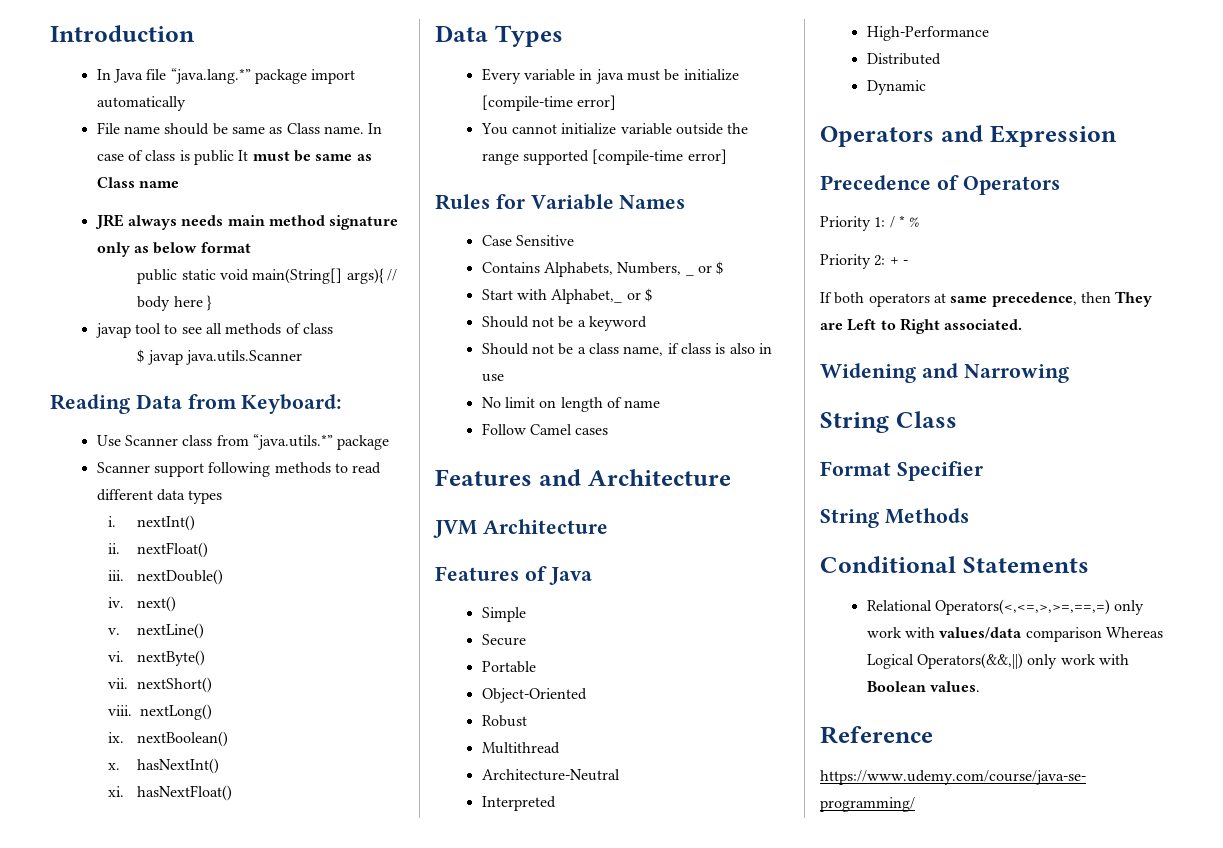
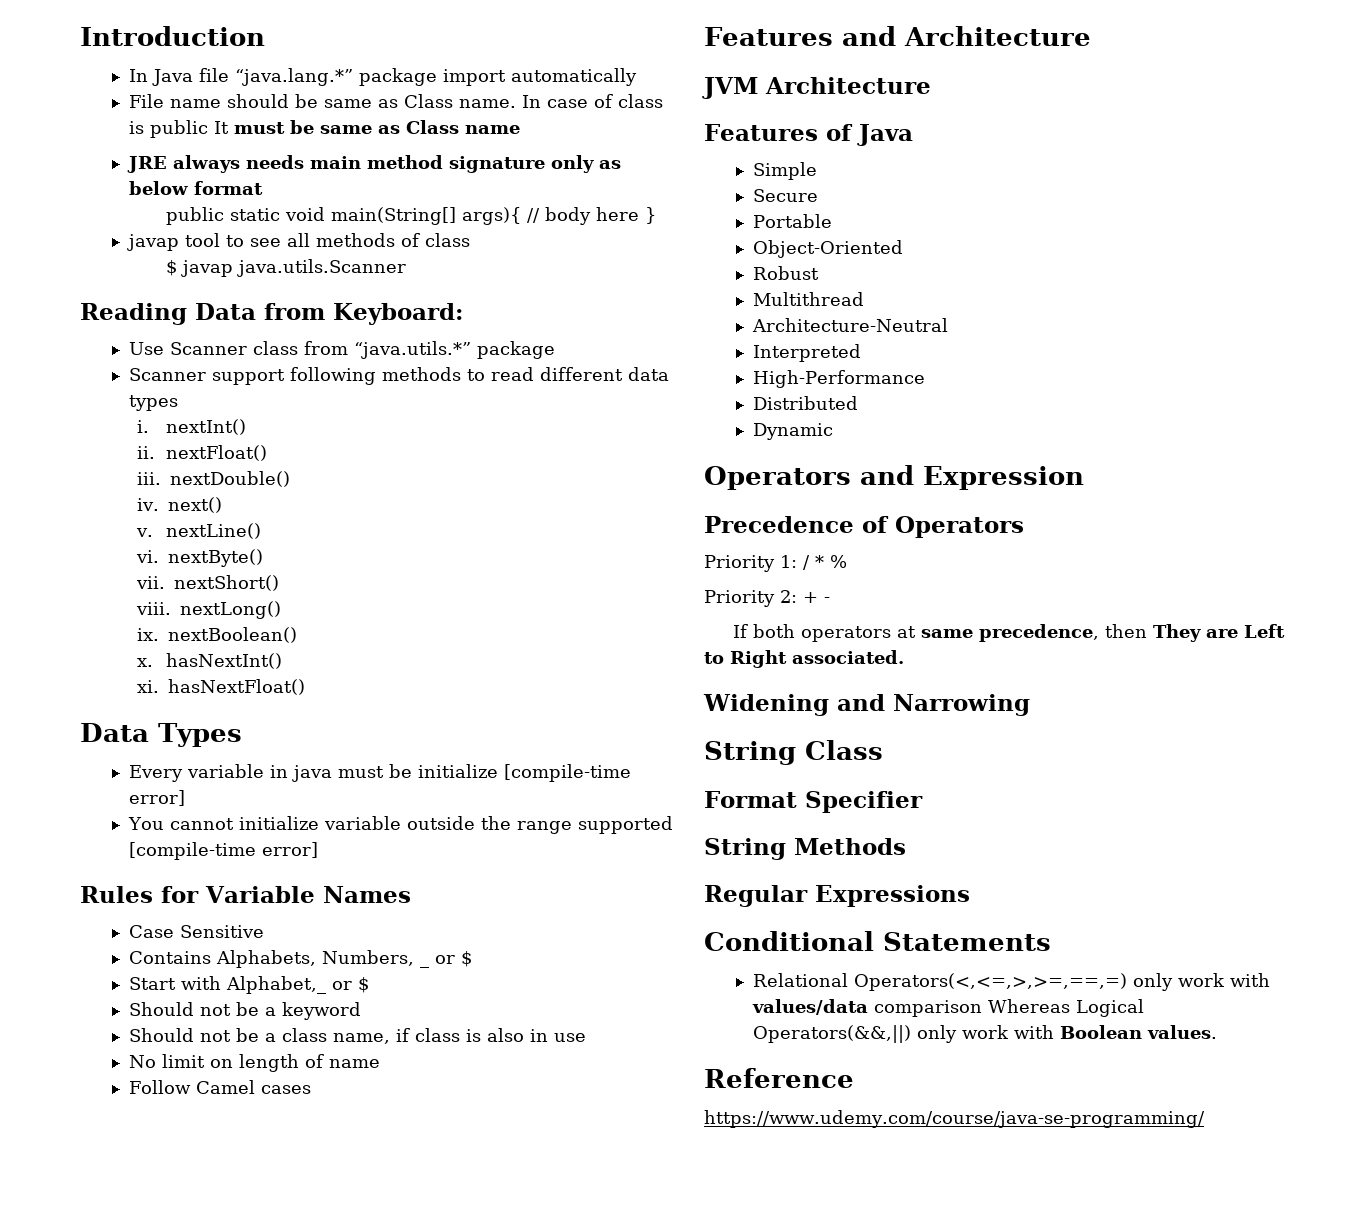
+ Regular Expressions

